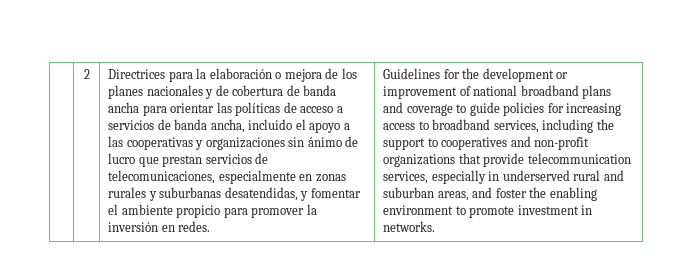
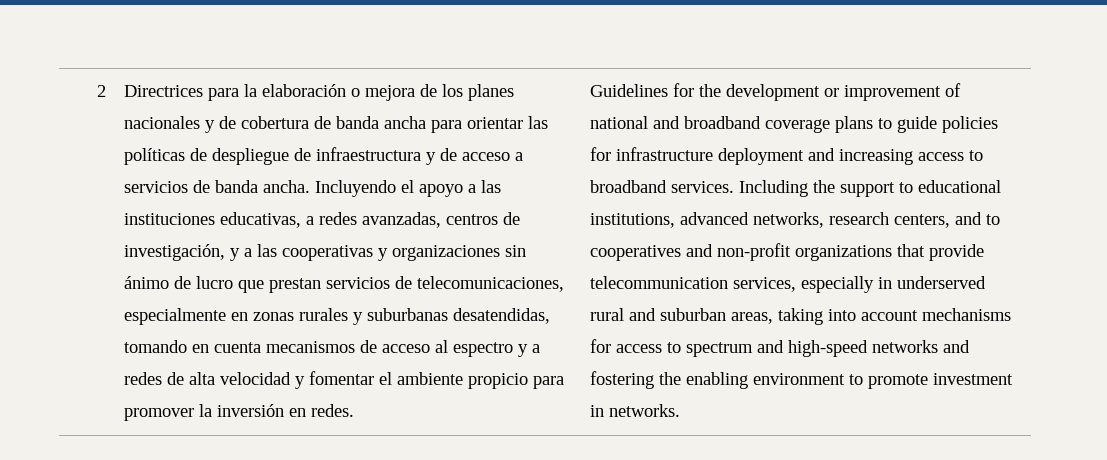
- Directrices para la elaboración o mejora de los planes nacionales y de cobertura de banda ancha para orientar las políticas de acceso a servicios de banda ancha, incluido el apoyo a las cooperativas y organizaciones sin ánimo de lucro que prestan servicios de telecomunicaciones, especialmente en zonas rurales y suburbanas desatendidas, y fomentar el ambiente propicio para promover la inversión en redes.
+ Directrices para la elaboración o mejora de los planes nacionales y de cobertura de banda ancha para orientar las políticas de despliegue de infraestructura y de acceso a servicios de banda ancha. Incluyendo el apoyo a las instituciones educativas, a redes avanzadas, centros de investigación, y a las cooperativas y organizaciones sin ánimo de lucro que prestan servicios de telecomunicaciones, especialmente en zonas rurales y suburbanas desatendidas, tomando en cuenta mecanismos de acceso al espectro y a redes de alta velocidad y fomentar el ambiente propicio para promover la inversión en redes.
- Guidelines for the development or improvement of national broadband plans and coverage to guide policies for increasing access to broadband services, including the support to cooperatives and non-profit organizations that provide telecommunication services, especially in underserved rural and suburban areas, and foster the enabling environment to promote investment in networks.
+ Guidelines for the development or improvement of national and broadband coverage plans to guide policies for infrastructure deployment and increasing access to broadband services. Including the support to educational institutions, advanced networks, research centers, and to cooperatives and non-profit organizations that provide telecommunication services, especially in underserved rural and suburban areas, taking into account mechanisms for access to spectrum and high-speed networks and fostering the enabling environment to promote investment in networks.

